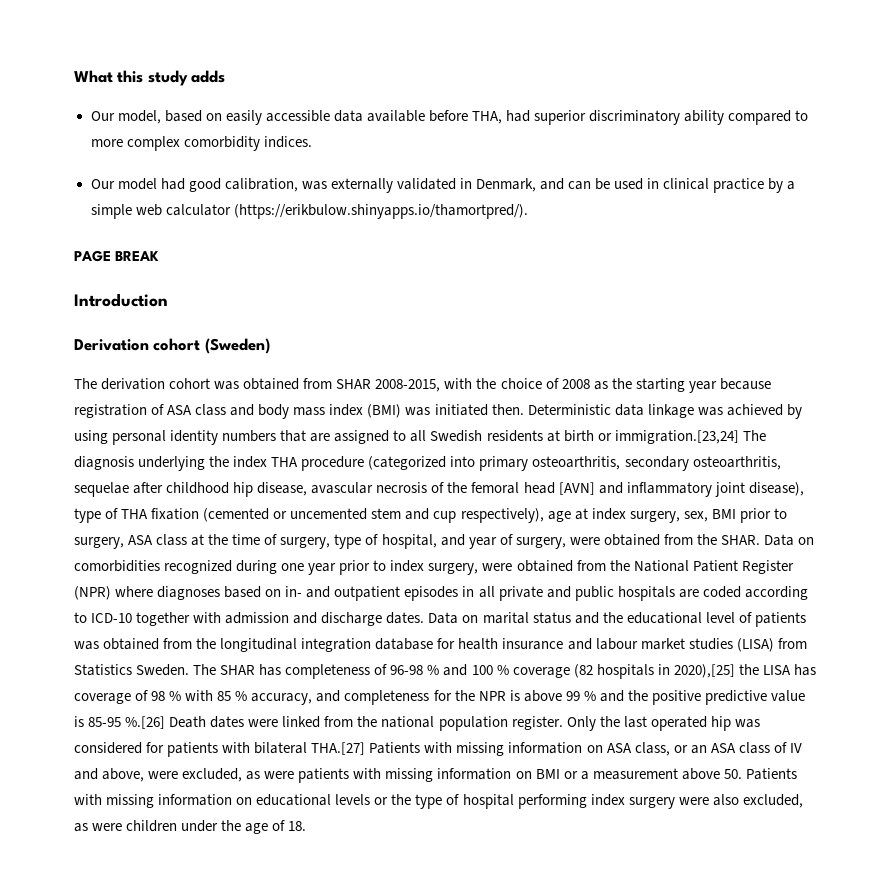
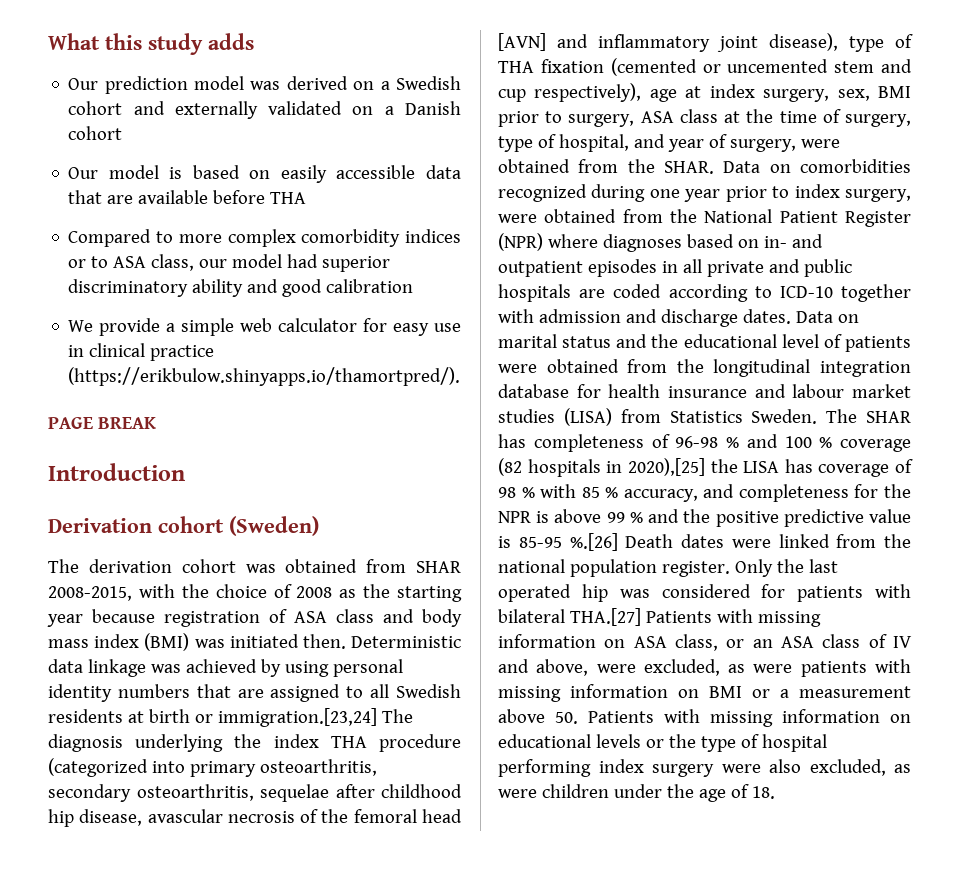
- Our model, based on easily accessible data available before THA, had superior discriminatory ability compared to more complex comorbidity indices.
- Our model had good calibration, was externally validated in Denmark, and can be used in clinical practice by a simple web calculator (https://erikbulow.shinyapps.io/thamortpred/).
+ Our prediction model was derived on a Swedish cohort and externally validated on a Danish cohort
+ Our model is based on easily accessible data that are available before THA
+ Compared to more complex comorbidity indices or to ASA class, our model had superior discriminatory ability and good calibration
+ We provide a simple web calculator for easy use in clinical practice (https://erikbulow.shinyapps.io/thamortpred/).
- Data on marital status and the educational level of patients was obtained from the longitudinal integration database for health insurance and labour market studies (LISA) from Statistics Sweden.
+ Data on marital status and the educational level of patients were obtained from the longitudinal integration database for health insurance and labour market studies (LISA) from Statistics Sweden.

